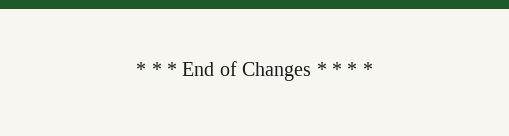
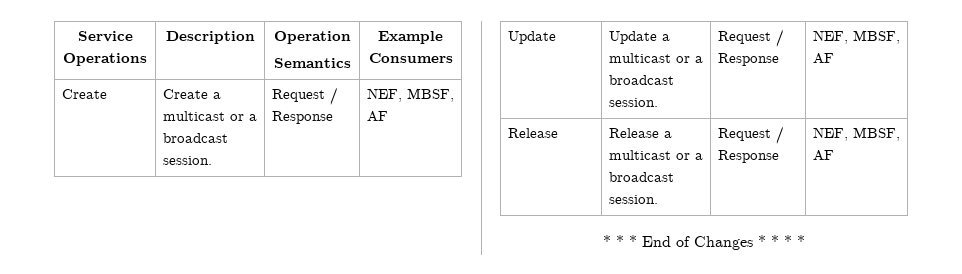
+ Service Operations | Description | Operation
+ Semantics | Example Consumers
+ Create | Create a multicast or a broadcast session. | Request / Response | NEF, MBSF, AF
+ Update | Update a multicast or a broadcast session. | Request / Response | NEF, MBSF, AF
+ Release | Release a multicast or a broadcast session. | Request / Response | NEF, MBSF, AF

